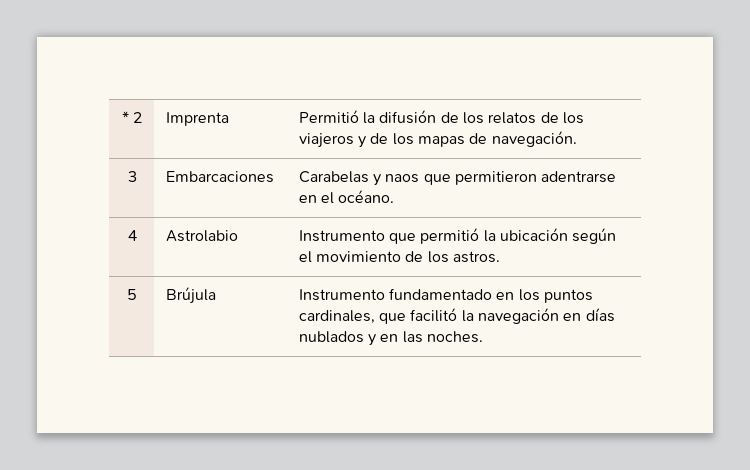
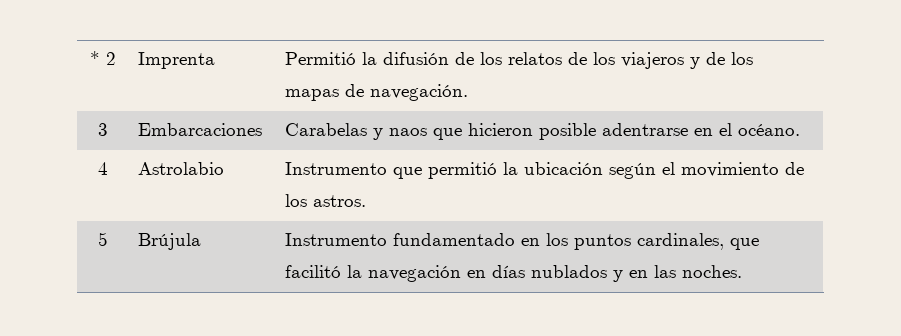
- 3 | Embarcaciones | Carabelas y naos que permitieron adentrarse en el océano.
+ 3 | Embarcaciones | Carabelas y naos que hicieron posible adentrarse en el océano.

